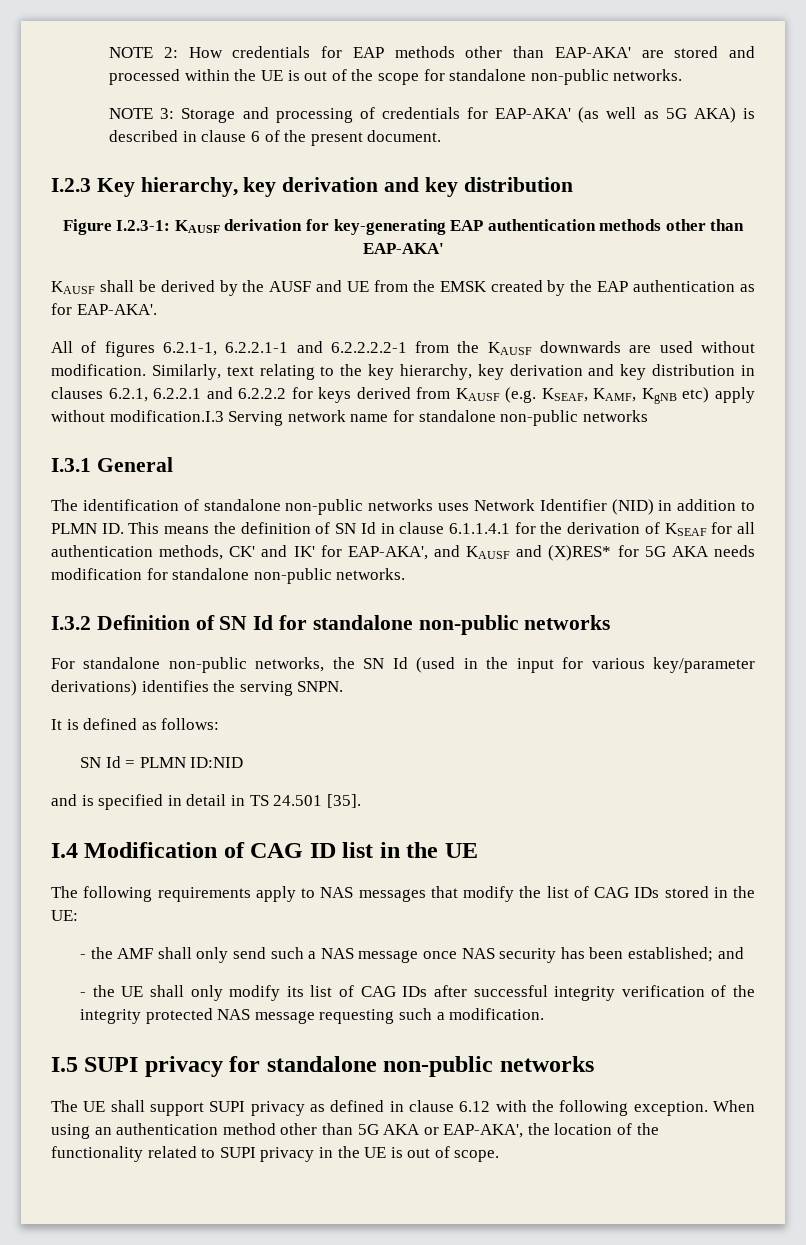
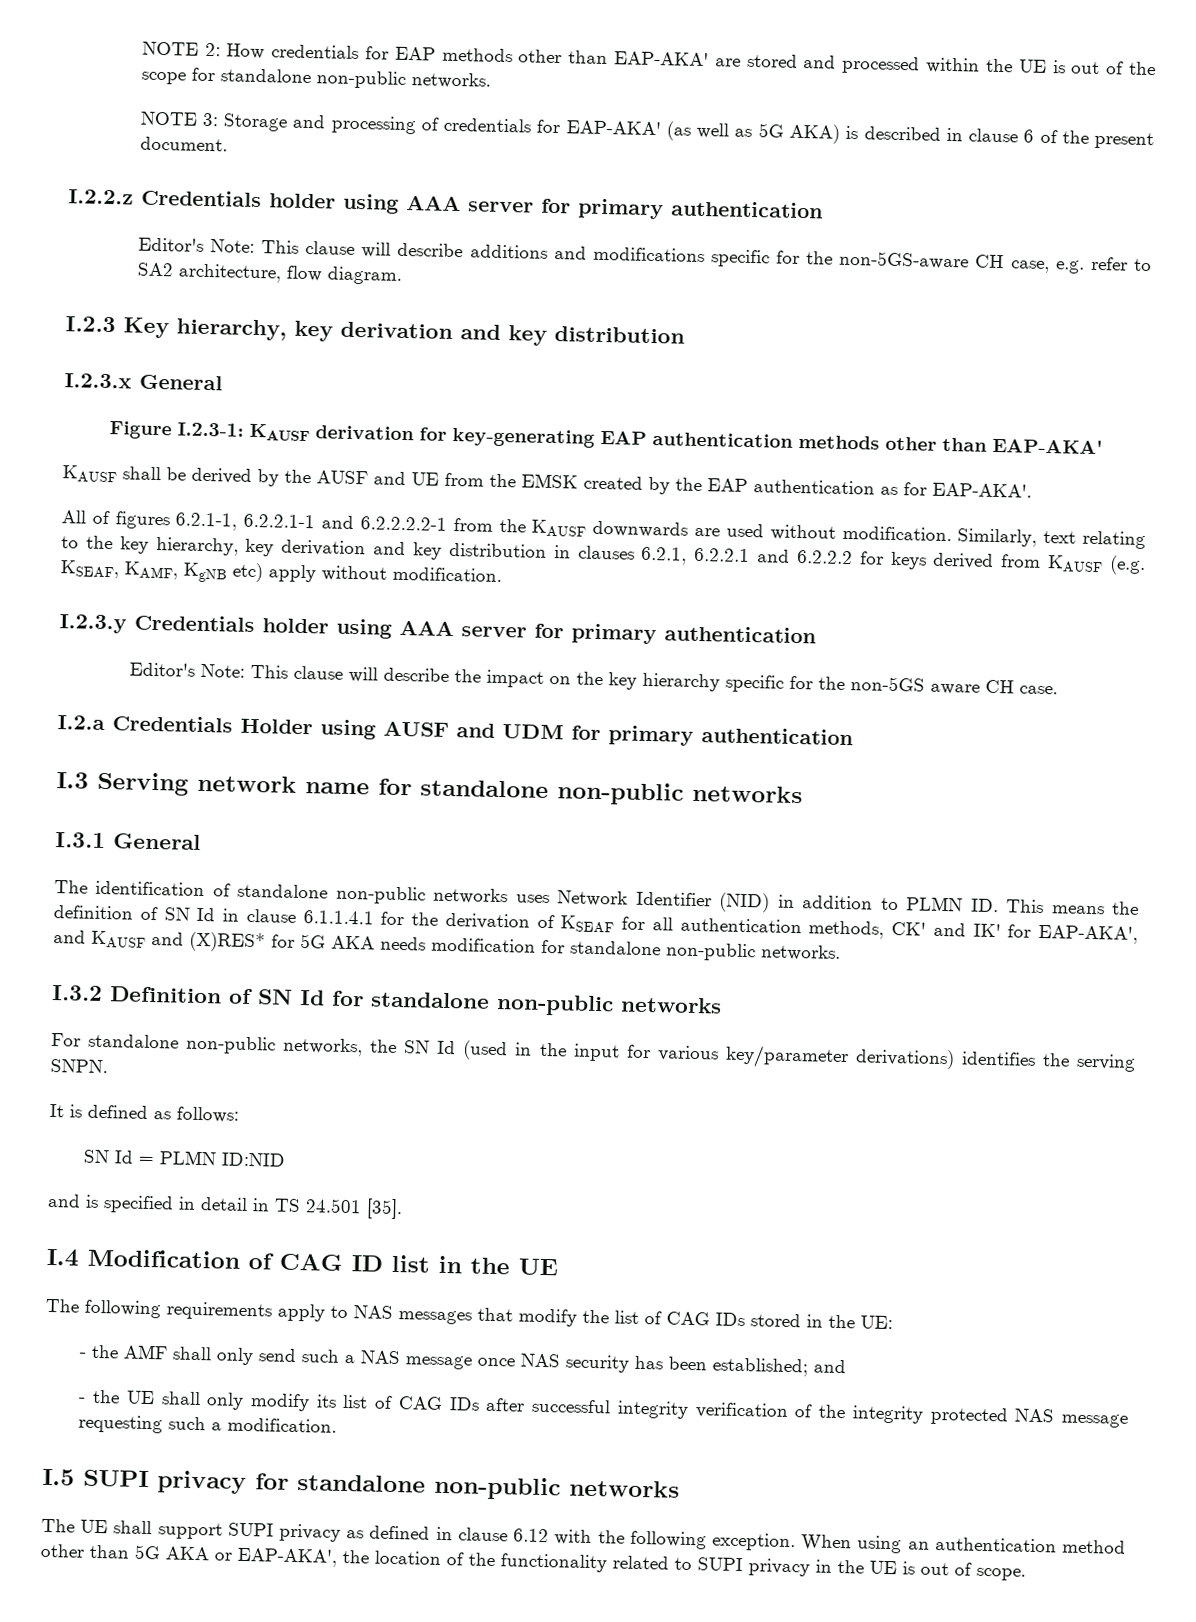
+ I.2.2.z Credentials holder using AAA server for primary authentication
+ Editor's Note: This clause will describe additions and modifications specific for the non-5GS-aware CH case, e.g. refer to SA2 architecture, flow diagram.
+ I.2.3.x General
- Similarly, text relating to the key hierarchy, key derivation and key distribution in clauses 6.2.1, 6.2.2.1 and 6.2.2.2 for keys derived from KAUSF (e.g. KSEAF, KAMF, KgNB etc) apply without modification.I.3 Serving network name for standalone non-public networks
+ Similarly, text relating to the key hierarchy, key derivation and key distribution in clauses 6.2.1, 6.2.2.1 and 6.2.2.2 for keys derived from KAUSF (e.g. KSEAF, KAMF, KgNB etc) apply without modification.
+ I.2.3.y Credentials holder using AAA server for primary authentication
+ Editor's Note: This clause will describe the impact on the key hierarchy specific for the non-5GS aware CH case.
+ I.2.a Credentials Holder using AUSF and UDM for primary authentication
+ I.3 Serving network name for standalone non-public networks

